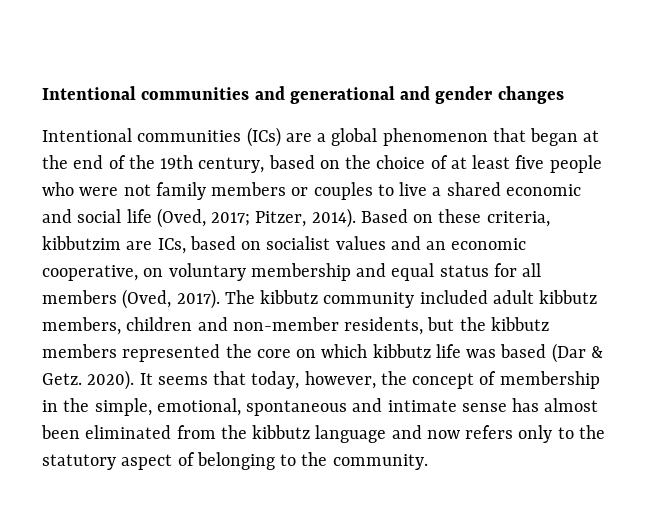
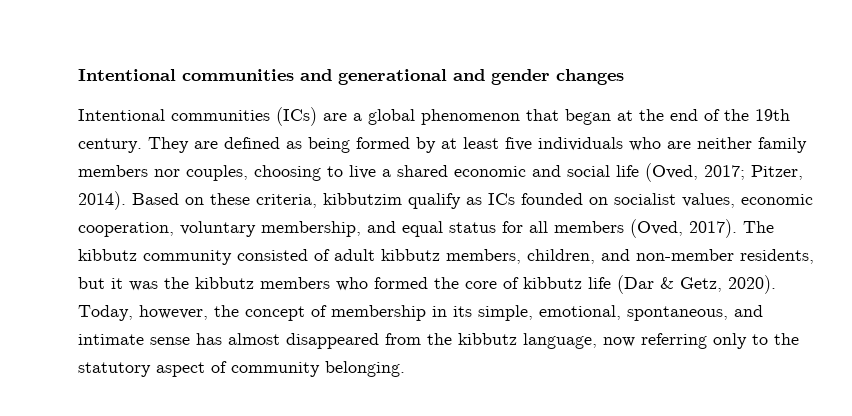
- Intentional communities (ICs) are a global phenomenon that began at the end of the 19th century, based on the choice of at least five people who were not family members or couples to live a shared economic and social life (Oved, 2017; Pitzer, 2014).
+ Intentional communities (ICs) are a global phenomenon that began at the end of the 19th century. They are defined as being formed by at least five individuals who are neither family members nor couples, choosing to live a shared economic and social life (Oved, 2017; Pitzer, 2014).
- Based on these criteria, kibbutzim are ICs, based on socialist values and an economic cooperative, on voluntary membership and equal status for all members (Oved, 2017).
+ Based on these criteria, kibbutzim qualify as ICs founded on socialist values, economic cooperation, voluntary membership, and equal status for all members (Oved, 2017).
- The kibbutz community included adult kibbutz members, children and non-member residents, but the kibbutz members represented the core on which kibbutz life was based (Dar & Getz. 2020). It seems that today, however, the concept of membership in the simple, emotional, spontaneous and intimate sense has almost been eliminated from the kibbutz language and now refers only to the statutory aspect of belonging to the community.
+ The kibbutz community consisted of adult kibbutz members, children, and non-member residents, but it was the kibbutz members who formed the core of kibbutz life (Dar & Getz, 2020). Today, however, the concept of membership in its simple, emotional, spontaneous, and intimate sense has almost disappeared from the kibbutz language, now referring only to the statutory aspect of community belonging.

